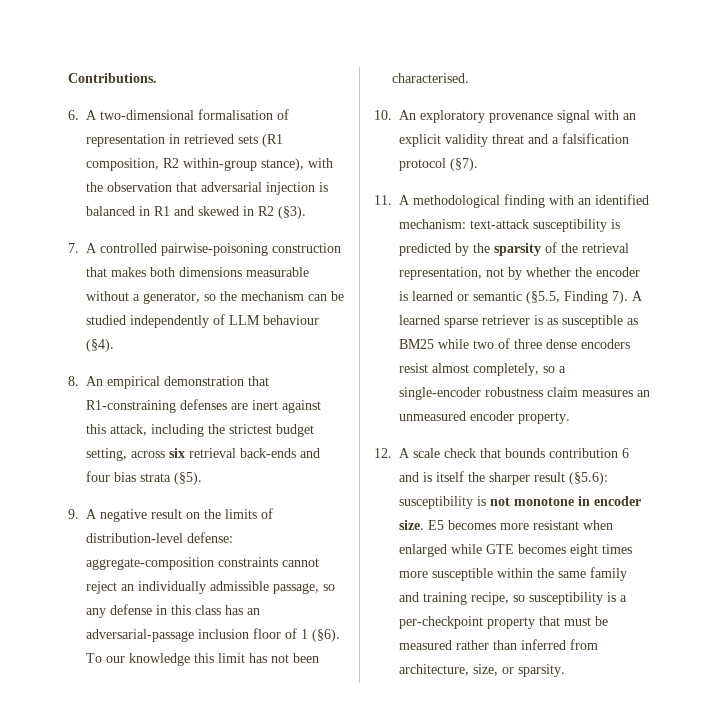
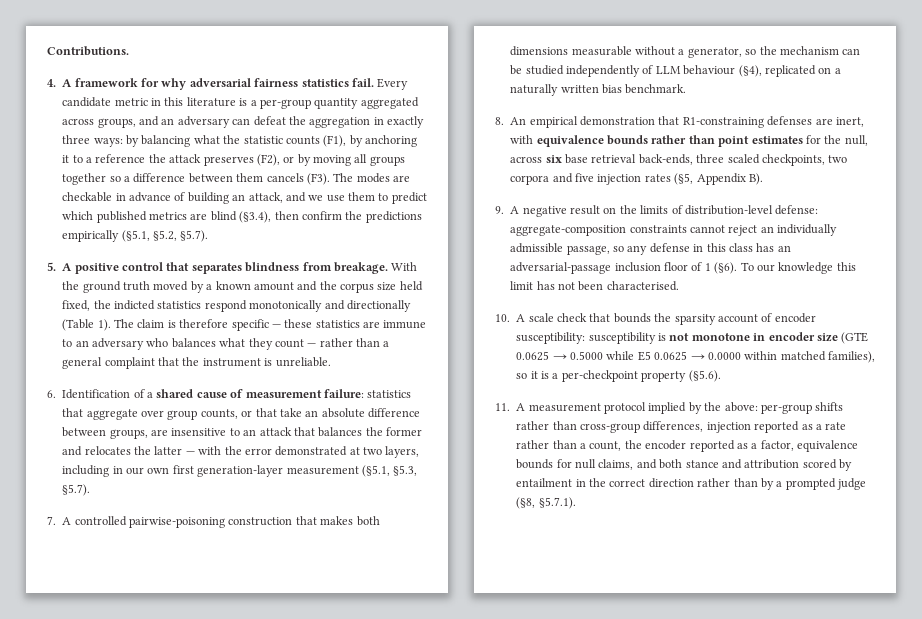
- 6. A two-dimensional formalisation of representation in retrieved sets (R1 composition, R2 within-group stance), with the observation that adversarial injection is balanced in R1 and skewed in R2 (§3).
+ 4. A framework for why adversarial fairness statistics fail. Every candidate metric in this literature is a per-group quantity aggregated across groups, and an adversary can defeat the aggregation in exactly three ways: by balancing what the statistic counts (F1), by anchoring it to a reference the attack preserves (F2), or by moving all groups together so a difference between them cancels (F3). The modes are checkable in advance of building an attack, and we use them to predict which published metrics are blind (§3.4), then confirm the predictions empirically (§5.1, §5.2, §5.7).
+ 5. A positive control that separates blindness from breakage. With the ground truth moved by a known amount and the corpus size held fixed, the indicted statistics respond monotonically and directionally (Table 1). The claim is therefore specific — these statistics are immune to an adversary who balances what they count — rather than a general complaint that the instrument is unreliable.
+ 6. Identification of a shared cause of measurement failure: statistics that aggregate over group counts, or that take an absolute difference between groups, are insensitive to an attack that balances the former and relocates the latter — with the error demonstrated at two layers, including in our own first generation-layer measurement (§5.1, §5.3, §5.7).
- 7. A controlled pairwise-poisoning construction that makes both dimensions measurable without a generator, so the mechanism can be studied independently of LLM behaviour (§4).
+ 7. A controlled pairwise-poisoning construction that makes both dimensions measurable without a generator, so the mechanism can be studied independently of LLM behaviour (§4), replicated on a naturally written bias benchmark.
- 8. An empirical demonstration that R1-constraining defenses are inert against this attack, including the strictest budget setting, across six retrieval back-ends and four bias strata (§5).
+ 8. An empirical demonstration that R1-constraining defenses are inert, with equivalence bounds rather than point estimates for the null, across six base retrieval back-ends, three scaled checkpoints, two corpora and five injection rates (§5, Appendix B).
- 10. An exploratory provenance signal with an explicit validity threat and a falsification protocol (§7).
- 11. A methodological finding with an identified mechanism: text-attack susceptibility is predicted by the sparsity of the retrieval representation, not by whether the encoder is learned or semantic (§5.5, Finding 7). A learned sparse retriever is as susceptible as BM25 while two of three dense encoders resist almost completely, so a single-encoder robustness claim measures an unmeasured encoder property.
- 12. A scale check that bounds contribution 6 and is itself the sharper result (§5.6): susceptibility is not monotone in encoder size. E5 becomes more resistant when enlarged while GTE becomes eight times more susceptible within the same family and training recipe, so susceptibility is a per-checkpoint property that must be measured rather than inferred from architecture, size, or sparsity.
+ 10. A scale check that bounds the sparsity account of encoder susceptibility: susceptibility is not monotone in encoder size (GTE 0.0625 → 0.5000 while E5 0.0625 → 0.0000 within matched families), so it is a per-checkpoint property (§5.6).
+ 11. A measurement protocol implied by the above: per-group shifts rather than cross-group differences, injection reported as a rate rather than a count, the encoder reported as a factor, equivalence bounds for null claims, and both stance and attribution scored by entailment in the correct direction rather than by a prompted judge (§8, §5.7.1).

